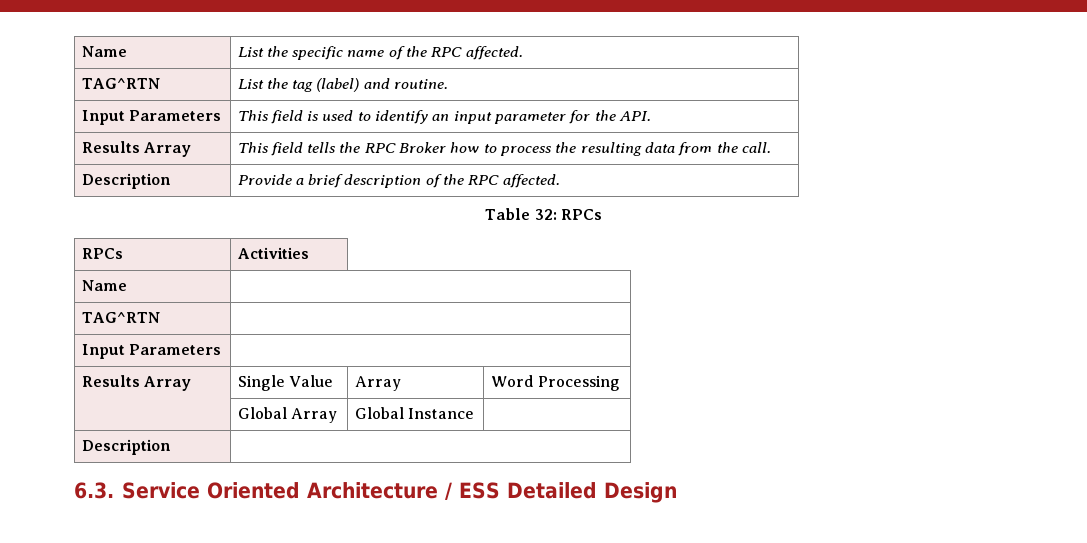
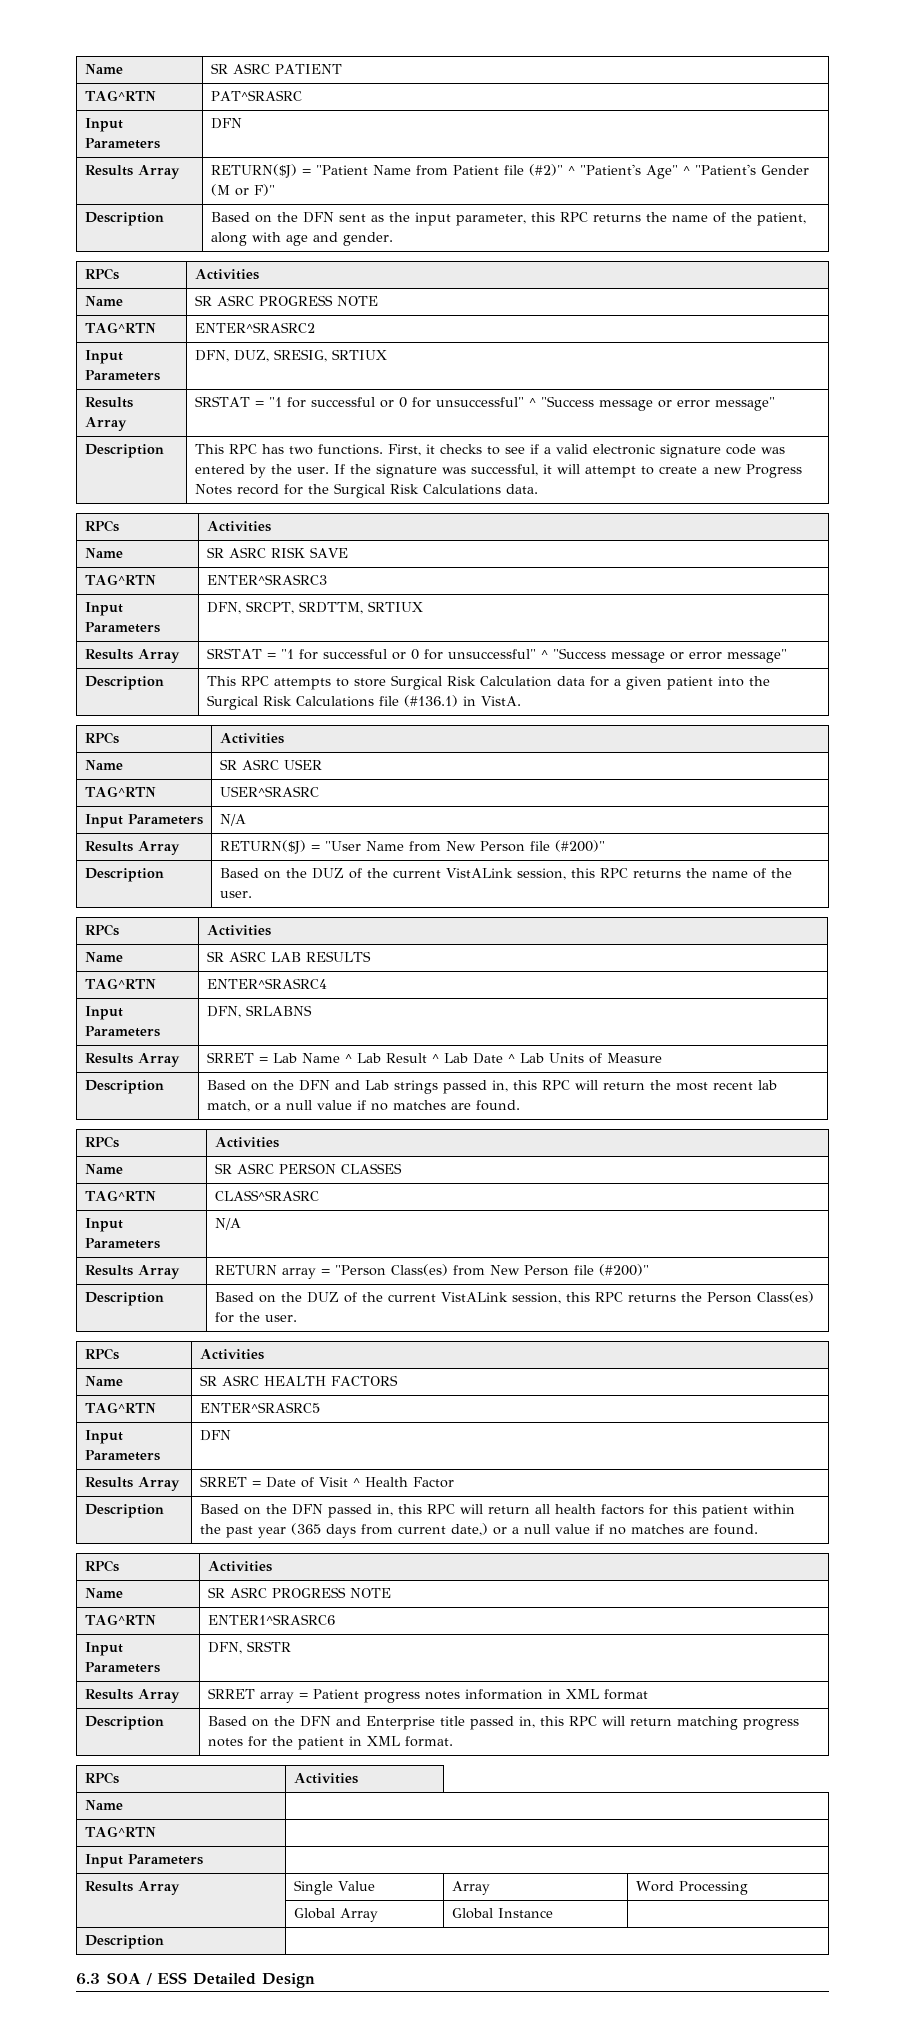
- Name | List the specific name of the RPC affected.
- TAG^RTN | List the tag (label) and routine.
- Input Parameters | This field is used to identify an input parameter for the API.
- Results Array | This field tells the RPC Broker how to process the resulting data from the call.
- Description | Provide a brief description of the RPC affected.
- Table 32: RPCs
+ Name | SR ASRC PATIENT
+ TAG^RTN | PAT^SRASRC
+ Input Parameters | DFN
+ Results Array | RETURN($J) = "Patient Name from Patient file (#2)" ^ "Patient's Age" ^ "Patient's Gender (M or F)"
+ Description | Based on the DFN sent as the input parameter, this RPC returns the name of the patient, along with age and gender.
+ RPCs | Activities
+ Name | SR ASRC PROGRESS NOTE
+ TAG^RTN | ENTER^SRASRC2
+ Input Parameters | DFN, DUZ, SRESIG, SRTIUX
+ Results Array | SRSTAT = "1 for successful or 0 for unsuccessful" ^ "Success message or error message"
+ Description | This RPC has two functions. First, it checks to see if a valid electronic signature code was entered by the user. If the signature was successful, it will attempt to create a new Progress Notes record for the Surgical Risk Calculations data.
+ RPCs | Activities
+ Name | SR ASRC RISK SAVE
+ TAG^RTN | ENTER^SRASRC3
+ Input Parameters | DFN, SRCPT, SRDTTM, SRTIUX
+ Results Array | SRSTAT = "1 for successful or 0 for unsuccessful" ^ "Success message or error message"
+ Description | This RPC attempts to store Surgical Risk Calculation data for a given patient into the Surgical Risk Calculations file (#136.1) in VistA.
+ RPCs | Activities
+ Name | SR ASRC USER
+ TAG^RTN | USER^SRASRC
+ Input Parameters | N/A
+ Results Array | RETURN($J) = "User Name from New Person file (#200)"
+ Description | Based on the DUZ of the current VistALink session, this RPC returns the name of the user.
+ RPCs | Activities
+ Name | SR ASRC LAB RESULTS
+ TAG^RTN | ENTER^SRASRC4
+ Input Parameters | DFN, SRLABNS
+ Results Array | SRRET = Lab Name ^ Lab Result ^ Lab Date ^ Lab Units of Measure
+ Description | Based on the DFN and Lab strings passed in, this RPC will return the most recent lab match, or a null value if no matches are found.
+ RPCs | Activities
+ Name | SR ASRC PERSON CLASSES
+ TAG^RTN | CLASS^SRASRC
+ Input Parameters | N/A
+ Results Array | RETURN array = "Person Class(es) from New Person file (#200)"
+ Description | Based on the DUZ of the current VistALink session, this RPC returns the Person Class(es) for the user.
+ RPCs | Activities
+ Name | SR ASRC HEALTH FACTORS
+ TAG^RTN | ENTER^SRASRC5
+ Input Parameters | DFN
+ Results Array | SRRET = Date of Visit ^ Health Factor
+ Description | Based on the DFN passed in, this RPC will return all health factors for this patient within the past year (365 days from current date,) or a null value if no matches are found.
+ RPCs | Activities
+ Name | SR ASRC PROGRESS NOTE
+ TAG^RTN | ENTER1^SRASRC6
+ Input Parameters | DFN, SRSTR
+ Results Array | SRRET array = Patient progress notes information in XML format
+ Description | Based on the DFN and Enterprise title passed in, this RPC will return matching progress notes for the patient in XML format.
- 6.3. Service Oriented Architecture / ESS Detailed Design
+ 6.3 SOA / ESS Detailed Design

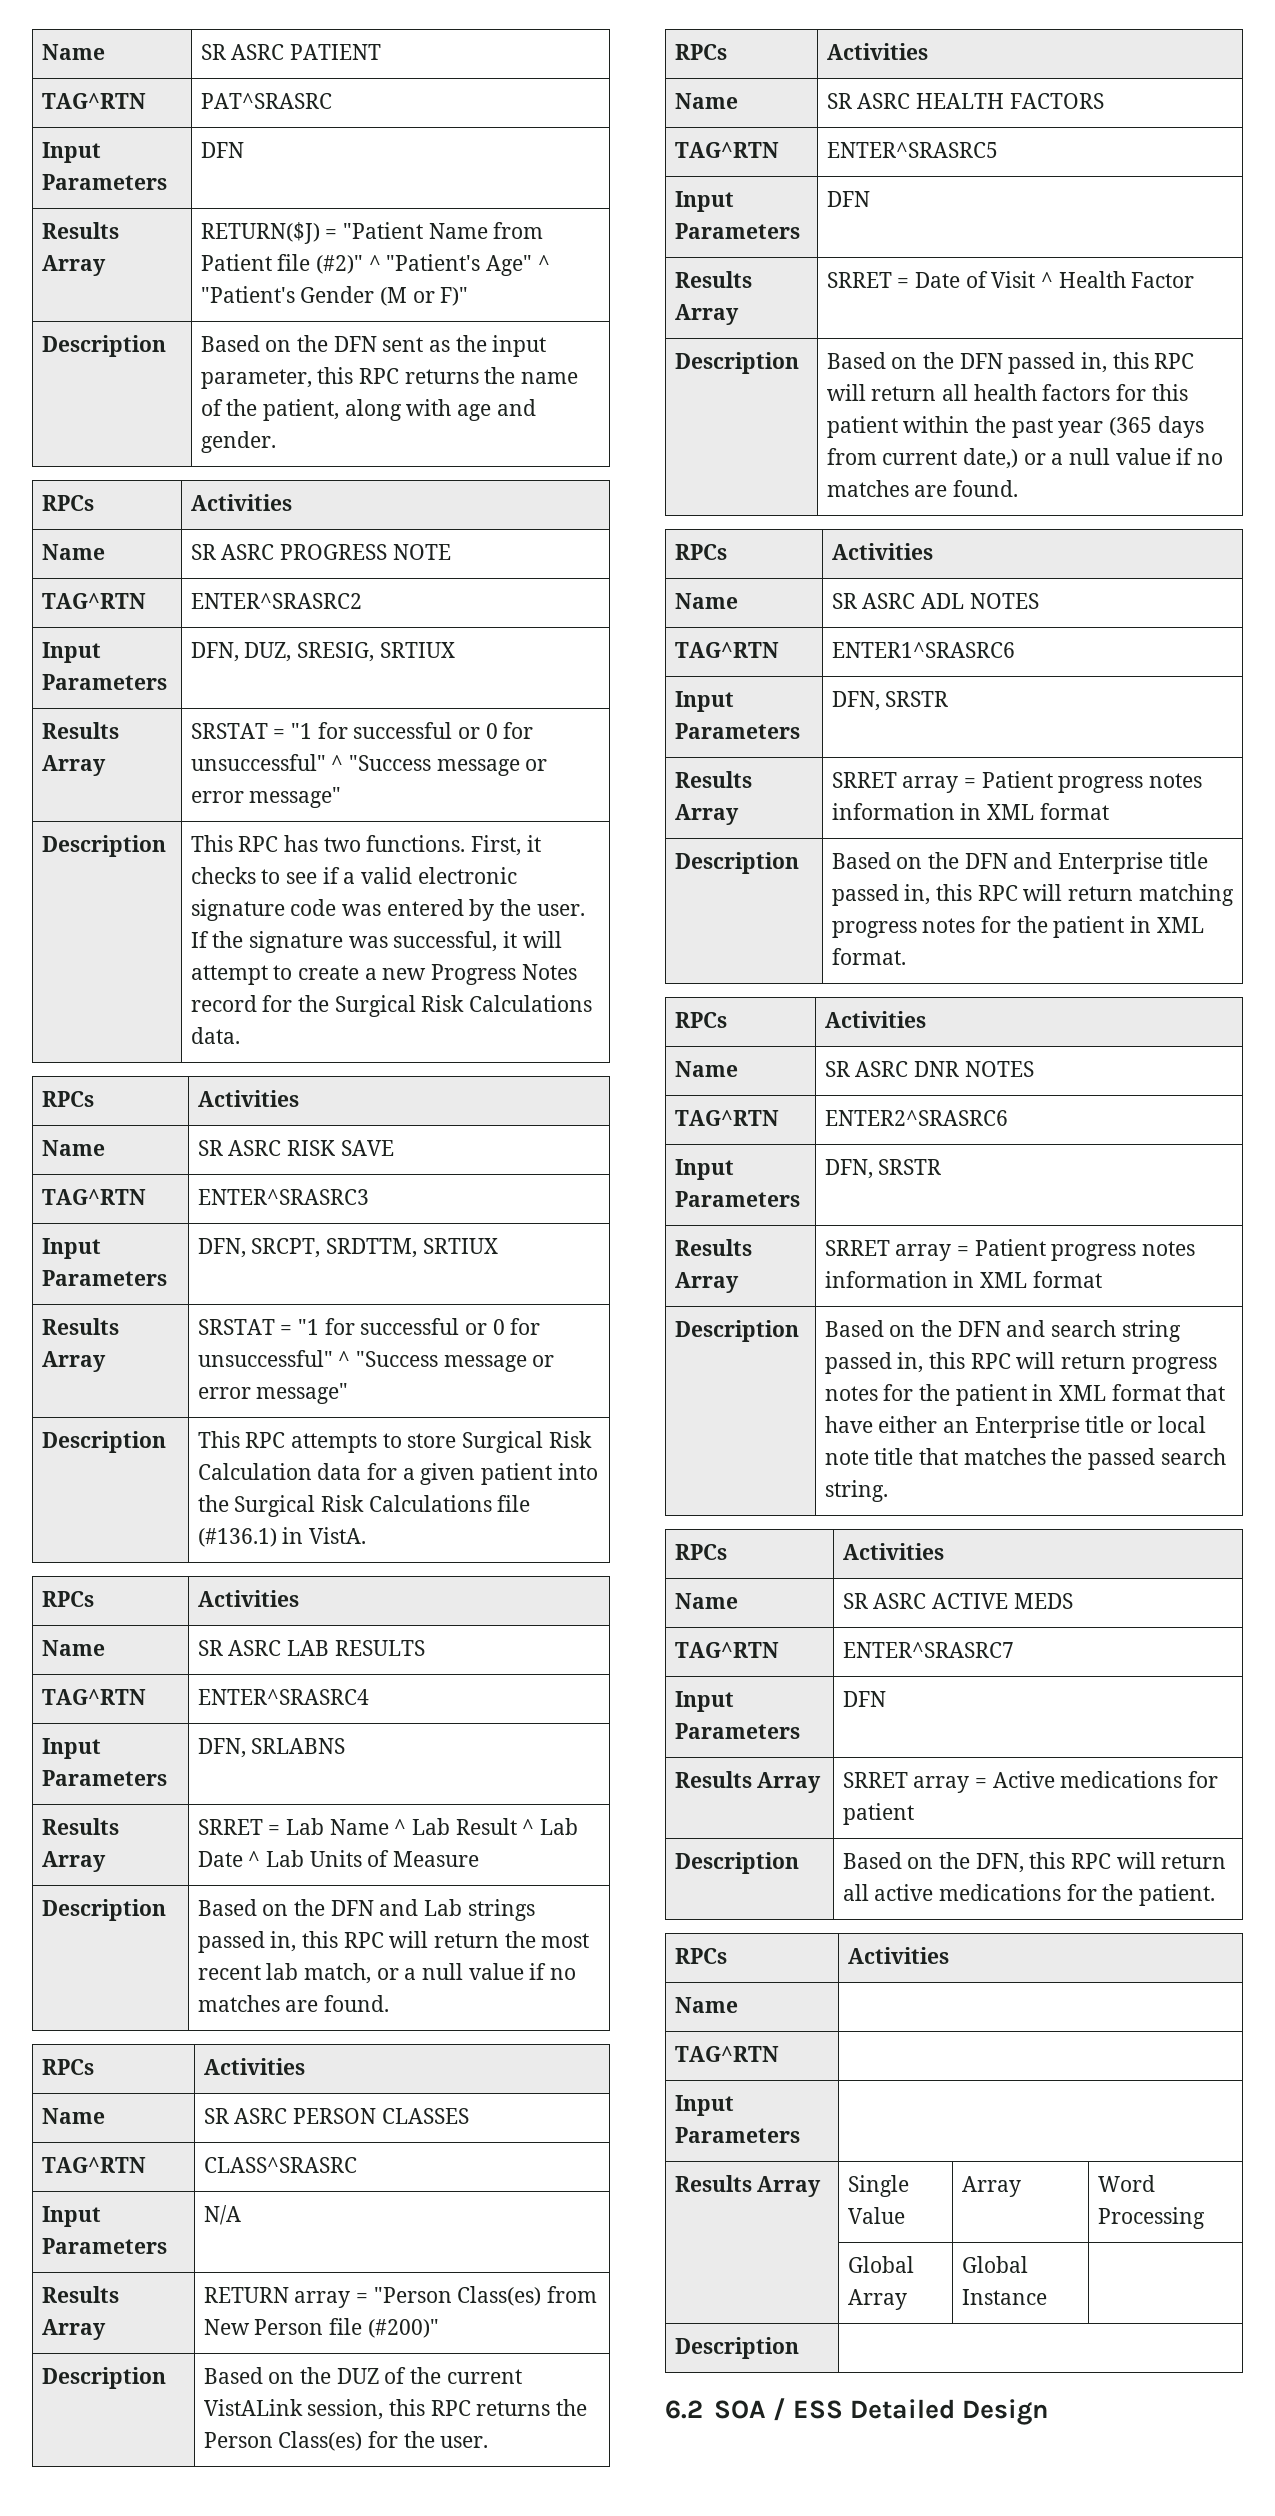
- Name | SR ASRC USER
- TAG^RTN | USER^SRASRC
- Input Parameters | N/A
- Results Array | RETURN($J) = "User Name from New Person file (#200)"
- Description | Based on the DUZ of the current VistALink session, this RPC returns the name of the user.
- RPCs | Activities
  Description | Based on the DFN passed in, this RPC will return all health factors for this patient within the past year (365 days from current date,) or a null value if no matches are found.
  RPCs | Activities
- Name | SR ASRC PROGRESS NOTE
+ Name | SR ASRC ADL NOTES
+ Name | SR ASRC DNR NOTES
+ TAG^RTN | ENTER2^SRASRC6
+ Input Parameters | DFN, SRSTR
+ Results Array | SRRET array = Patient progress notes information in XML format
+ Description | Based on the DFN and search string passed in, this RPC will return progress notes for the patient in XML format that have either an Enterprise title or local note title that matches the passed search string.
+ RPCs | Activities
+ Name | SR ASRC ACTIVE MEDS
+ TAG^RTN | ENTER^SRASRC7
+ Input Parameters | DFN
+ Results Array | SRRET array = Active medications for patient
+ Description | Based on the DFN, this RPC will return all active medications for the patient.
+ RPCs | Activities
- 6.3 SOA / ESS Detailed Design
+ 6.2 SOA / ESS Detailed Design

